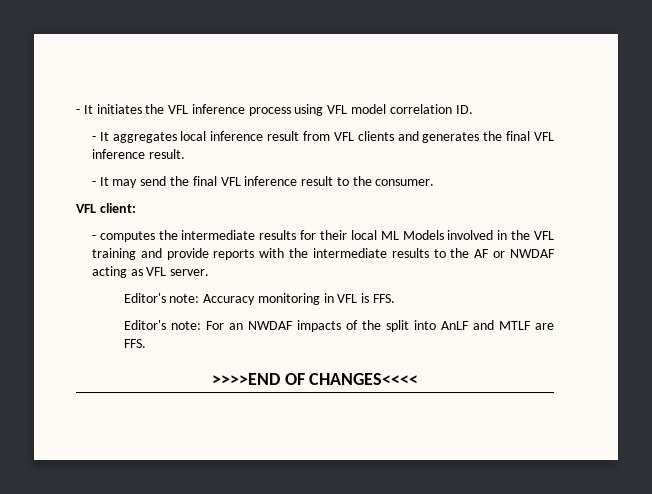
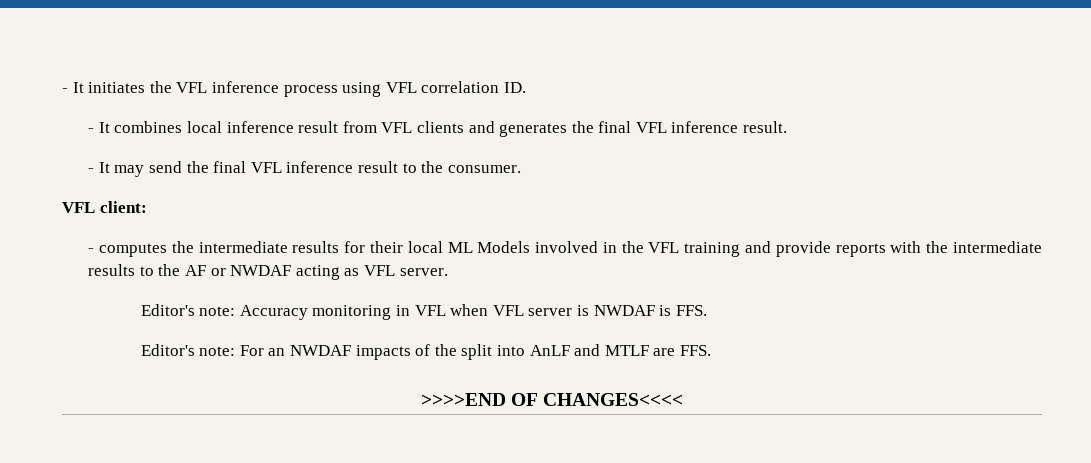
- - It initiates the VFL inference process using VFL model correlation ID.
+ - It initiates the VFL inference process using VFL correlation ID.
- - It aggregates local inference result from VFL clients and generates the final VFL inference result.
+ - It combines local inference result from VFL clients and generates the final VFL inference result.
- Editor's note: Accuracy monitoring in VFL is FFS.
+ Editor's note: Accuracy monitoring in VFL when VFL server is NWDAF is FFS.

